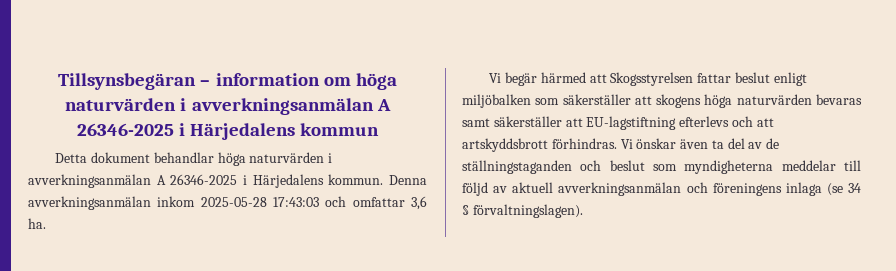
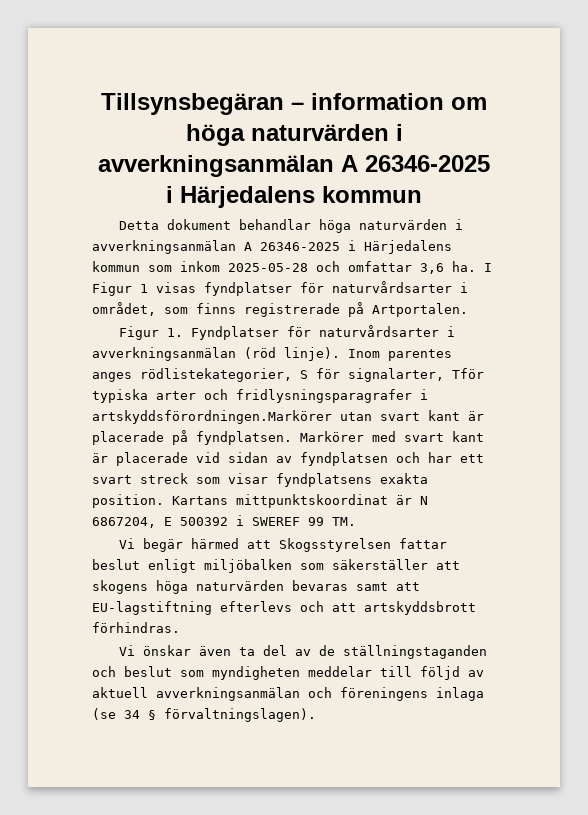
- Detta dokument behandlar höga naturvärden i avverkningsanmälan A 26346-2025 i Härjedalens kommun. Denna avverkningsanmälan inkom 2025-05-28 17:43:03 och omfattar 3,6 ha.
+ Detta dokument behandlar höga naturvärden i avverkningsanmälan A 26346-2025 i Härjedalens kommun som inkom 2025-05-28 och omfattar 3,6 ha. I Figur 1 visas fyndplatser för naturvårdsarter i området, som finns registrerade på Artportalen.
+ Figur 1. Fyndplatser för naturvårdsarter i avverkningsanmälan (röd linje). Inom parentes anges rödlistekategorier, S för signalarter, Tför typiska arter och fridlysningsparagrafer i artskyddsförordningen.Markörer utan svart kant är placerade på fyndplatsen. Markörer med svart kant är placerade vid sidan av fyndplatsen och har ett svart streck som visar fyndplatsens exakta position. Kartans mittpunktskoordinat är N 6867204, E 500392 i SWEREF 99 TM.
- Vi begär härmed att Skogsstyrelsen fattar beslut enligt miljöbalken som säkerställer att skogens höga naturvärden bevaras samt säkerställer att EU-lagstiftning efterlevs och att artskyddsbrott förhindras. Vi önskar även ta del av de ställningstaganden och beslut som myndigheterna meddelar till följd av aktuell avverkningsanmälan och föreningens inlaga (se 34 § förvaltningslagen).
+ Vi begär härmed att Skogsstyrelsen fattar beslut enligt miljöbalken som säkerställer att skogens höga naturvärden bevaras samt att EU-lagstiftning efterlevs och att artskyddsbrott förhindras.
+ Vi önskar även ta del av de ställningstaganden och beslut som myndigheten meddelar till följd av aktuell avverkningsanmälan och föreningens inlaga (se 34 § förvaltningslagen).

